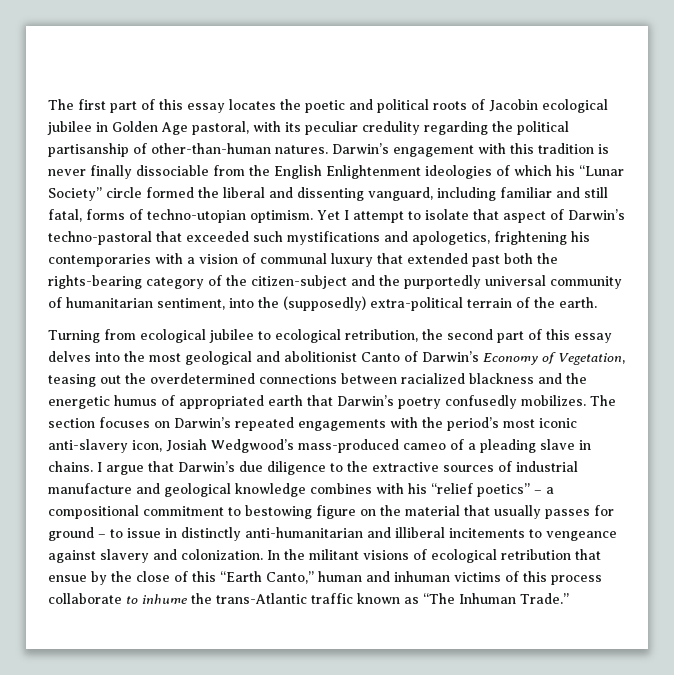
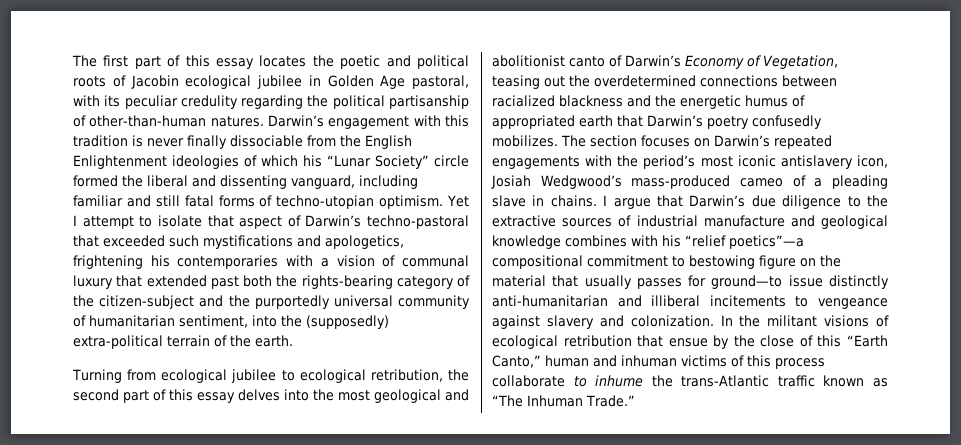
- Darwin’s engagement with this tradition is never finally dissociable from the English Enlightenment ideologies of which his “Lunar Society” circle formed the liberal and dissenting vanguard, including familiar and still fatal, forms of techno-utopian optimism.
+ Darwin’s engagement with this tradition is never finally dissociable from the English Enlightenment ideologies of which his “Lunar Society” circle formed the liberal and dissenting vanguard, including familiar and still fatal forms of techno-utopian optimism.
- Turning from ecological jubilee to ecological retribution, the second part of this essay delves into the most geological and abolitionist Canto of Darwin’s Economy of Vegetation, teasing out the overdetermined connections between racialized blackness and the energetic humus of appropriated earth that Darwin’s poetry confusedly mobilizes.
+ Turning from ecological jubilee to ecological retribution, the second part of this essay delves into the most geological and abolitionist canto of Darwin’s Economy of Vegetation, teasing out the overdetermined connections between racialized blackness and the energetic humus of appropriated earth that Darwin’s poetry confusedly mobilizes.
- The section focuses on Darwin’s repeated engagements with the period’s most iconic anti-slavery icon, Josiah Wedgwood’s mass-produced cameo of a pleading slave in chains.
+ The section focuses on Darwin’s repeated engagements with the period’s most iconic antislavery icon, Josiah Wedgwood’s mass-produced cameo of a pleading slave in chains.
- I argue that Darwin’s due diligence to the extractive sources of industrial manufacture and geological knowledge combines with his “relief poetics” – a compositional commitment to bestowing figure on the material that usually passes for ground – to issue in distinctly anti-humanitarian and illiberal incitements to vengeance against slavery and colonization.
+ I argue that Darwin’s due diligence to the extractive sources of industrial manufacture and geological knowledge combines with his “relief poetics”—a compositional commitment to bestowing figure on the material that usually passes for ground—to issue distinctly anti-humanitarian and illiberal incitements to vengeance against slavery and colonization.

